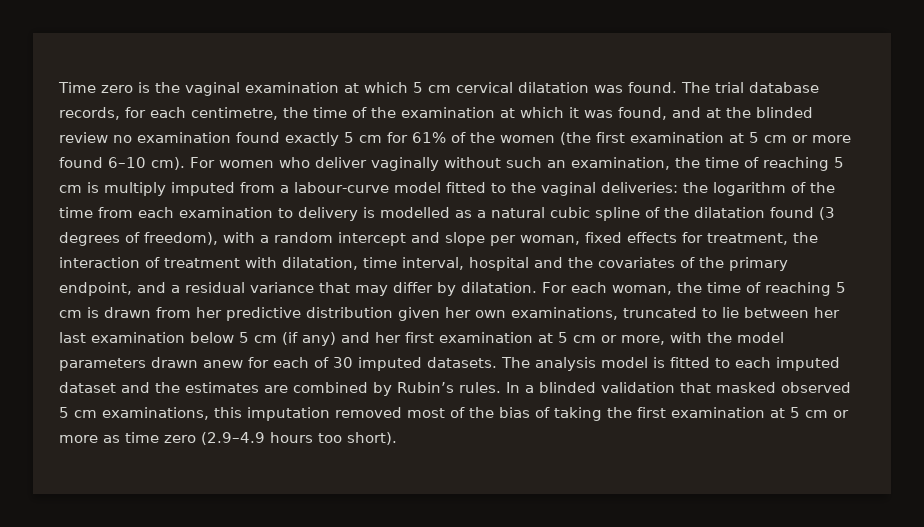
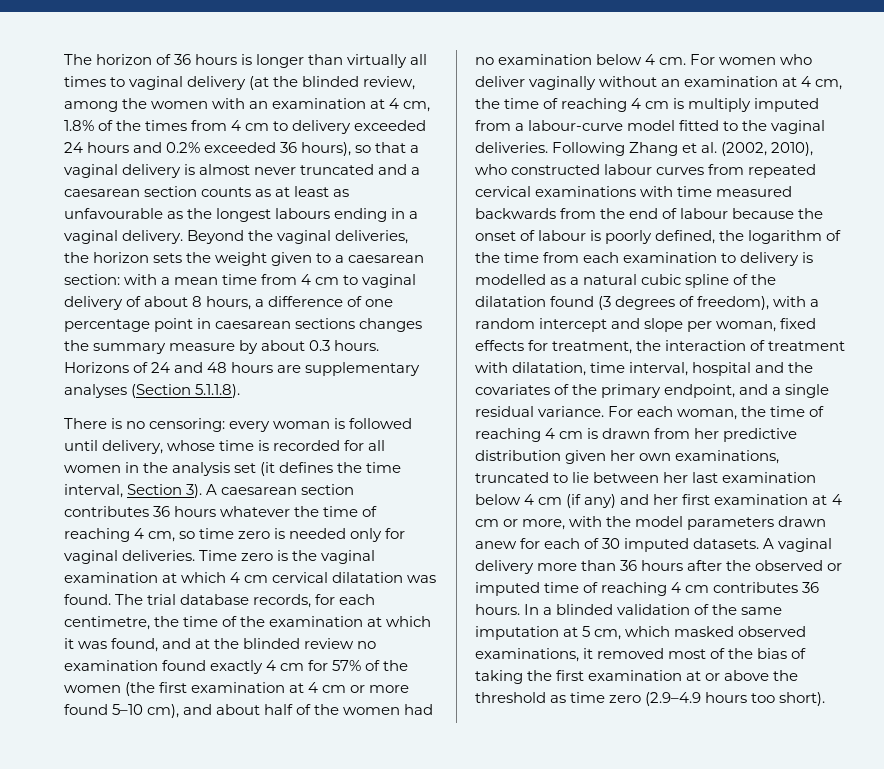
+ The horizon of 36 hours is longer than virtually all times to vaginal delivery (at the blinded review, among the women with an examination at 4 cm, 1.8% of the times from 4 cm to delivery exceeded 24 hours and 0.2% exceeded 36 hours), so that a vaginal delivery is almost never truncated and a caesarean section counts as at least as unfavourable as the longest labours ending in a vaginal delivery. Beyond the vaginal deliveries, the horizon sets the weight given to a caesarean section: with a mean time from 4 cm to vaginal delivery of about 8 hours, a difference of one percentage point in caesarean sections changes the summary measure by about 0.3 hours. Horizons of 24 and 48 hours are supplementary analyses (Section 5.1.1.8).
+ There is no censoring: every woman is followed until delivery, whose time is recorded for all women in the analysis set (it defines the time interval, Section 3). A caesarean section contributes 36 hours whatever the time of reaching 4 cm, so time zero is needed only for vaginal deliveries.
- Time zero is the vaginal examination at which 5 cm cervical dilatation was found.
+ Time zero is the vaginal examination at which 4 cm cervical dilatation was found.
- The trial database records, for each centimetre, the time of the examination at which it was found, and at the blinded review no examination found exactly 5 cm for 61% of the women (the first examination at 5 cm or more found 6–10 cm).
+ The trial database records, for each centimetre, the time of the examination at which it was found, and at the blinded review no examination found exactly 4 cm for 57% of the women (the first examination at 4 cm or more found 5–10 cm), and about half of the women had no examination below 4 cm.
- For women who deliver vaginally without such an examination, the time of reaching 5 cm is multiply imputed from a labour-curve model fitted to the vaginal deliveries: the logarithm of the time from each examination to delivery is modelled as a natural cubic spline of the dilatation found (3 degrees of freedom), with a random intercept and slope per woman, fixed effects for treatment, the interaction of treatment with dilatation, time interval, hospital and the covariates of the primary endpoint, and a residual variance that may differ by dilatation.
+ For women who deliver vaginally without an examination at 4 cm, the time of reaching 4 cm is multiply imputed from a labour-curve model fitted to the vaginal deliveries. Following Zhang et al. (2002, 2010), who constructed labour curves from repeated cervical examinations with time measured backwards from the end of labour because the onset of labour is poorly defined, the logarithm of the time from each examination to delivery is modelled as a natural cubic spline of the dilatation found (3 degrees of freedom), with a random intercept and slope per woman, fixed effects for treatment, the interaction of treatment with dilatation, time interval, hospital and the covariates of the primary endpoint, and a single residual variance.
- For each woman, the time of reaching 5 cm is drawn from her predictive distribution given her own examinations, truncated to lie between her last examination below 5 cm (if any) and her first examination at 5 cm or more, with the model parameters drawn anew for each of 30 imputed datasets.
+ For each woman, the time of reaching 4 cm is drawn from her predictive distribution given her own examinations, truncated to lie between her last examination below 4 cm (if any) and her first examination at 4 cm or more, with the model parameters drawn anew for each of 30 imputed datasets.
- The analysis model is fitted to each imputed dataset and the estimates are combined by Rubin’s rules. In a blinded validation that masked observed 5 cm examinations, this imputation removed most of the bias of taking the first examination at 5 cm or more as time zero (2.9–4.9 hours too short).
+ A vaginal delivery more than 36 hours after the observed or imputed time of reaching 4 cm contributes 36 hours. In a blinded validation of the same imputation at 5 cm, which masked observed examinations, it removed most of the bias of taking the first examination at or above the threshold as time zero (2.9–4.9 hours too short).

